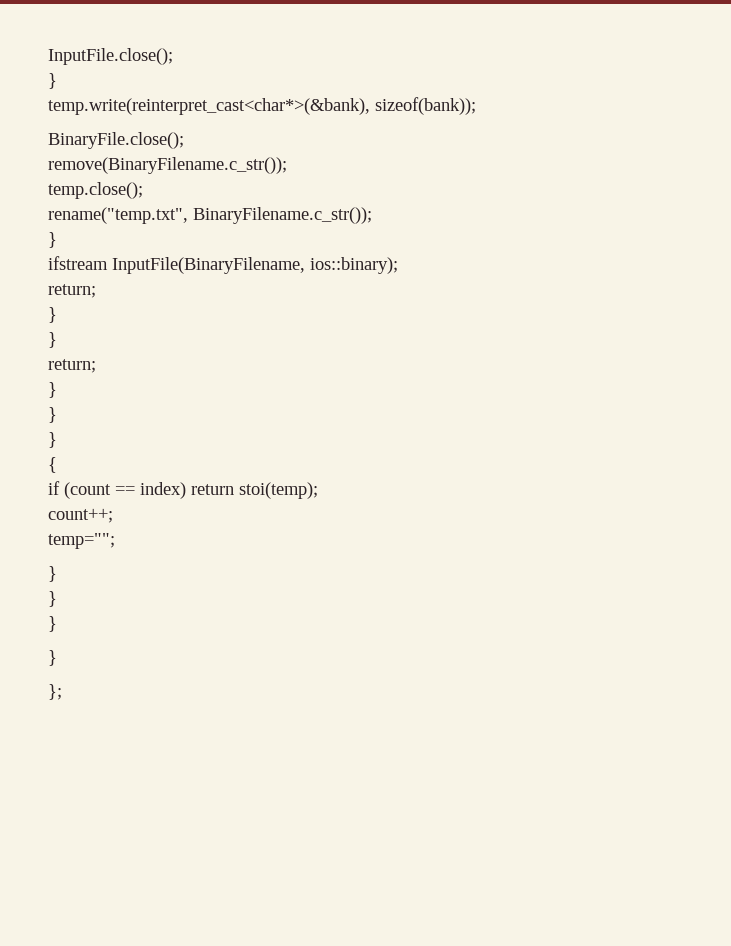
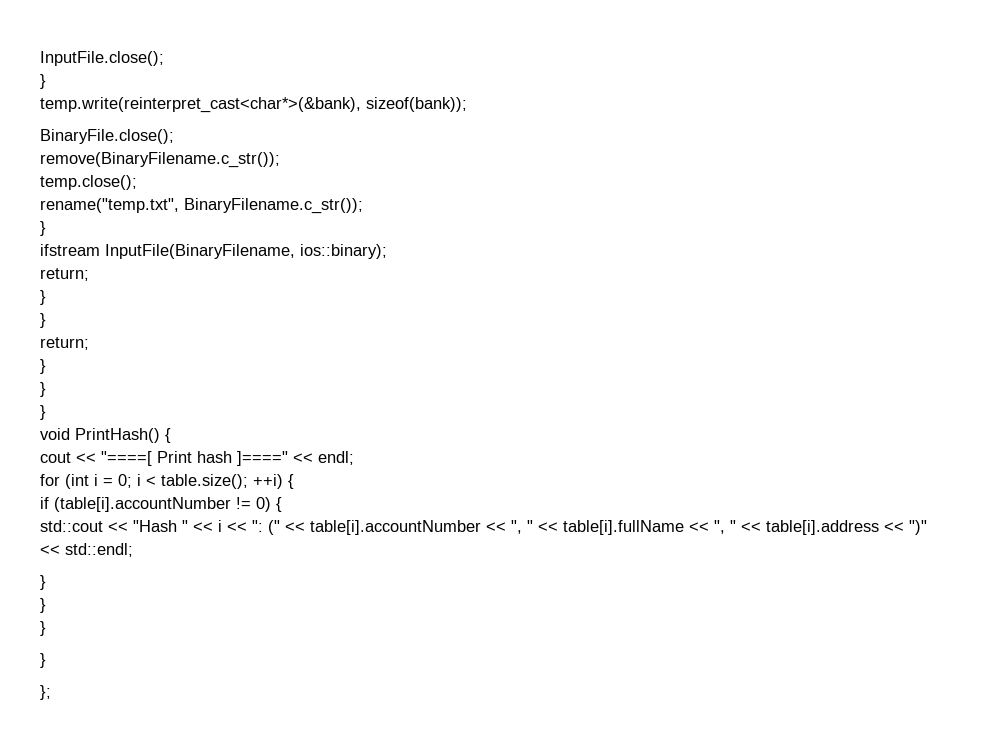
- {
- if (count == index) return stoi(temp);
- count++;
- temp="";
+ void PrintHash() {
+ cout << "====[ Print hash ]====" << endl;
+ for (int i = 0; i < table.size(); ++i) {
+ if (table[i].accountNumber != 0) {
+ std::cout << "Hash " << i << ": (" << table[i].accountNumber << ", " << table[i].fullName << ", " << table[i].address << ")" << std::endl;

